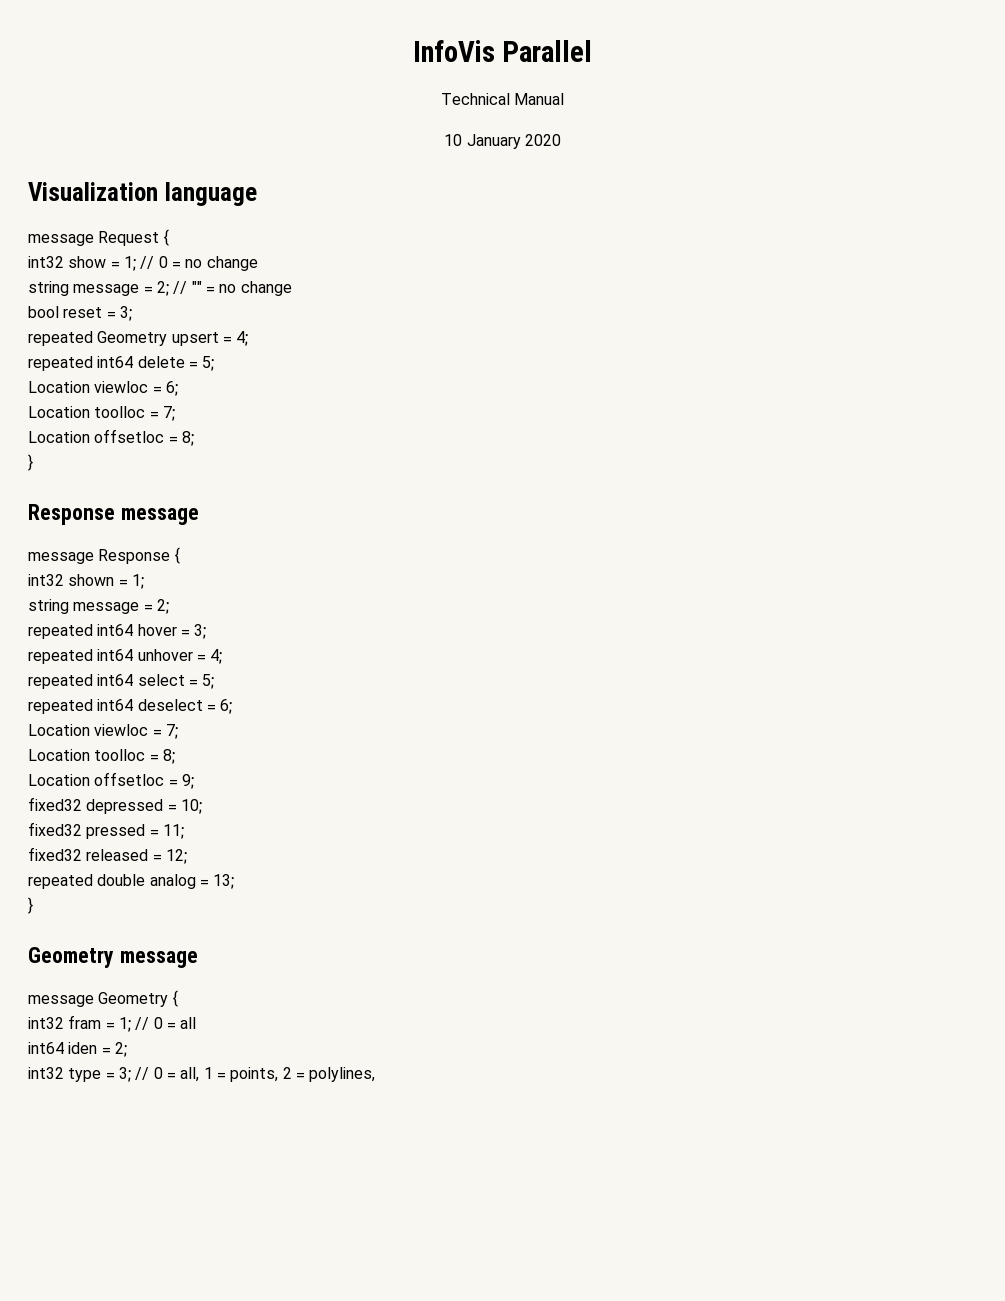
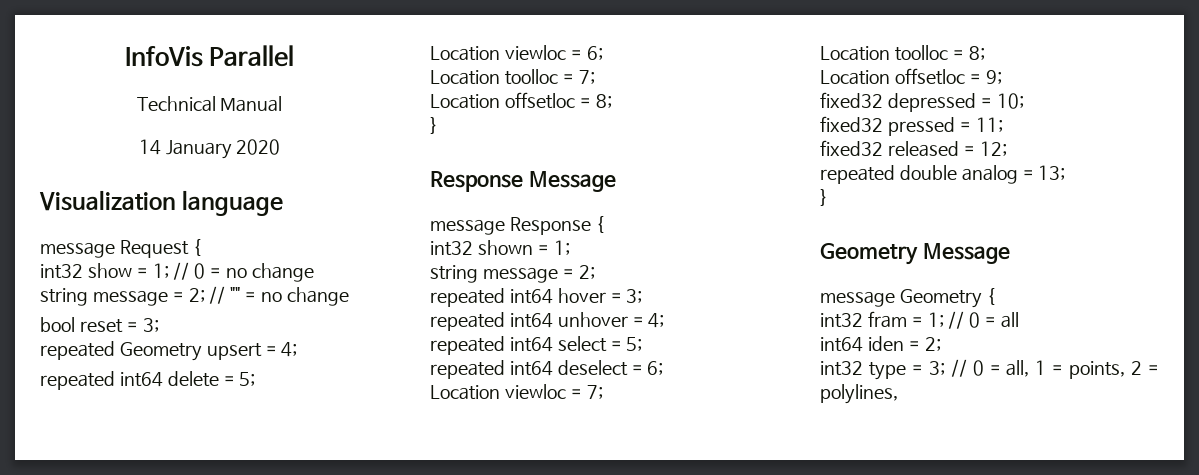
- 10 January 2020
+ 14 January 2020
- Response message
+ Response Message
- Geometry message
+ Geometry Message

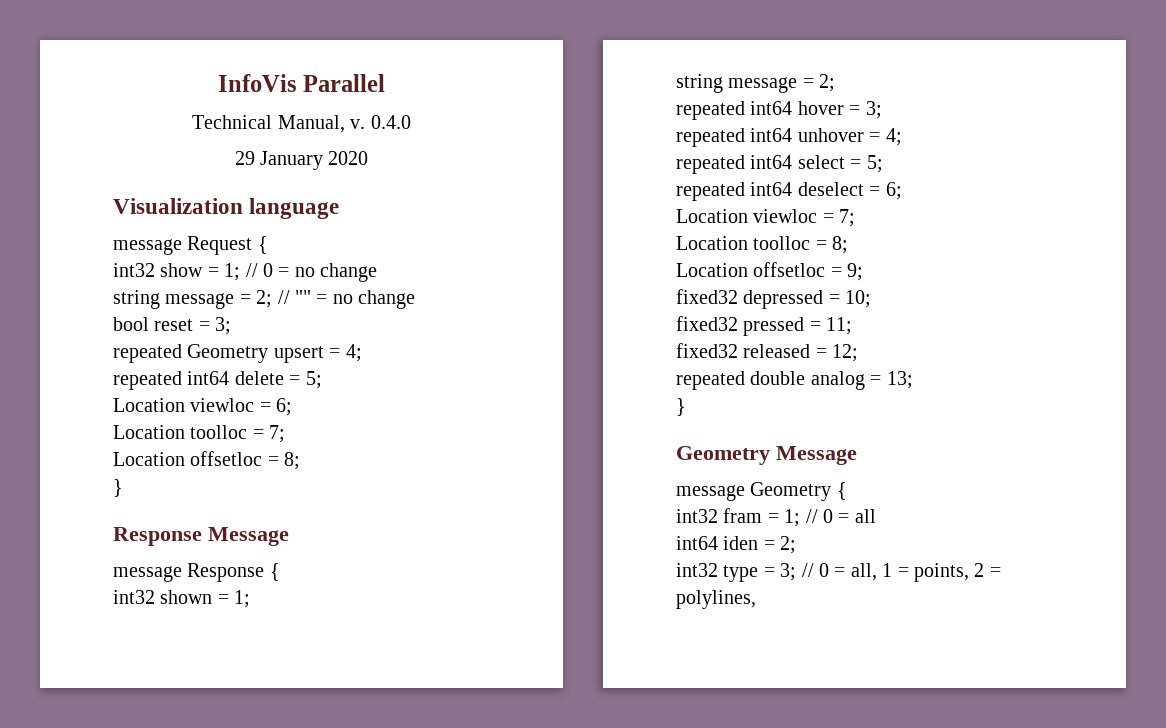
- Technical Manual
- 14 January 2020
+ Technical Manual, v. 0.4.0
+ 29 January 2020

